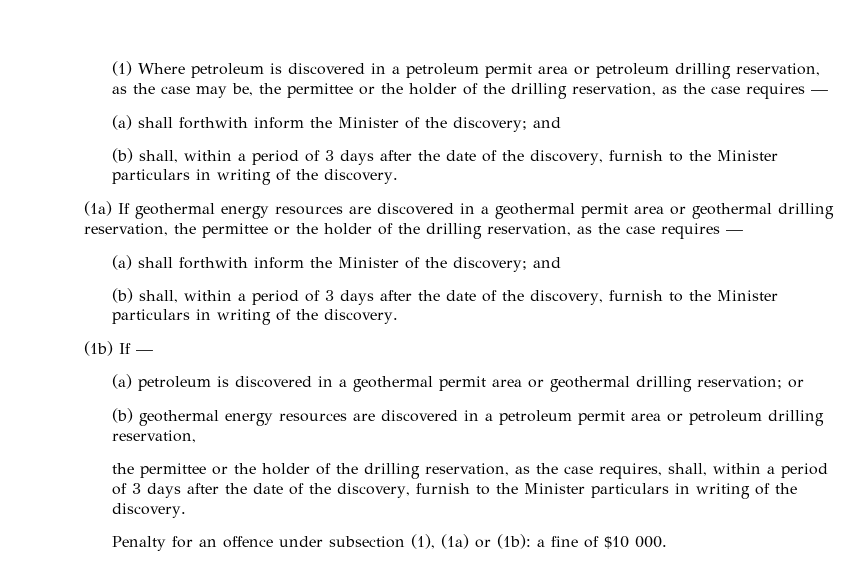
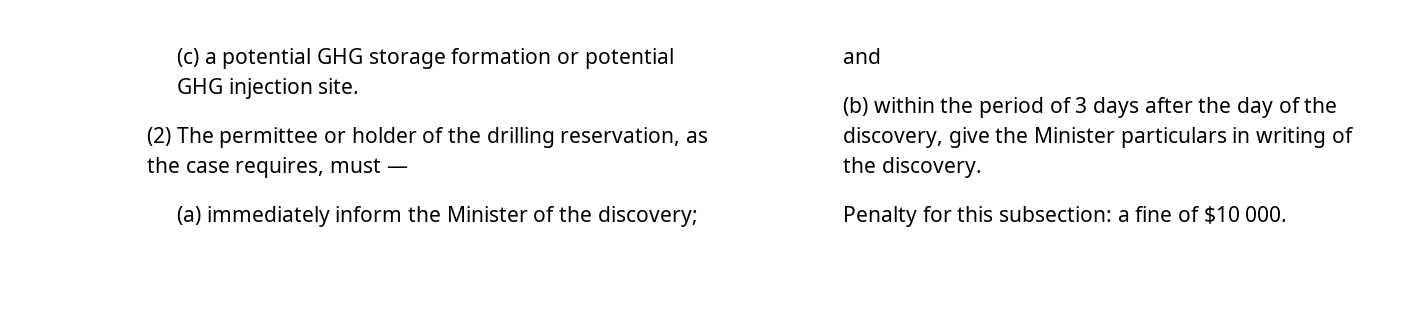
- (1) Where petroleum is discovered in a petroleum permit area or petroleum drilling reservation, as the case may be, the permittee or the holder of the drilling reservation, as the case requires —
- (a) shall forthwith inform the Minister of the discovery; and
- (b) shall, within a period of 3 days after the date of the discovery, furnish to the Minister particulars in writing of the discovery.
- (1a) If geothermal energy resources are discovered in a geothermal permit area or geothermal drilling reservation, the permittee or the holder of the drilling reservation, as the case requires —
- (a) shall forthwith inform the Minister of the discovery; and
- (b) shall, within a period of 3 days after the date of the discovery, furnish to the Minister particulars in writing of the discovery.
- (1b) If —
- (a) petroleum is discovered in a geothermal permit area or geothermal drilling reservation; or
- (b) geothermal energy resources are discovered in a petroleum permit area or petroleum drilling reservation,
- the permittee or the holder of the drilling reservation, as the case requires, shall, within a period of 3 days after the date of the discovery, furnish to the Minister particulars in writing of the discovery.
+ (c) a potential GHG storage formation or potential GHG injection site.
+ (2) The permittee or holder of the drilling reservation, as the case requires, must —
+ (a) immediately inform the Minister of the discovery; and
+ (b) within the period of 3 days after the day of the discovery, give the Minister particulars in writing of the discovery.
- Penalty for an offence under subsection (1), (1a) or (1b): a fine of $10 000.
+ Penalty for this subsection: a fine of $10 000.

